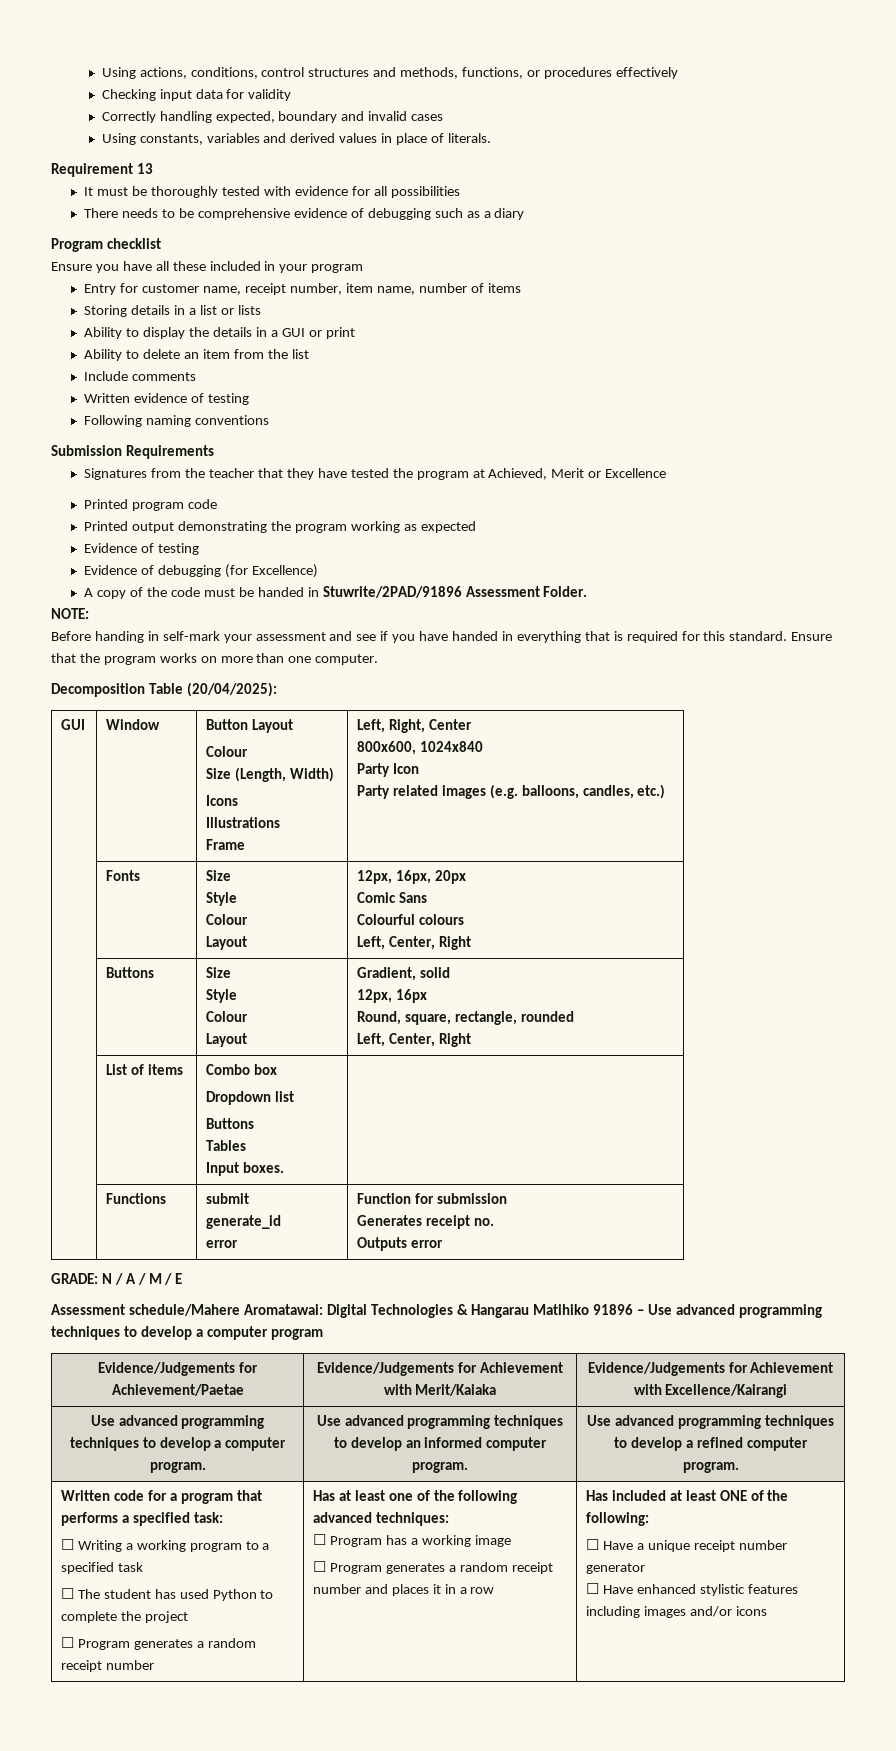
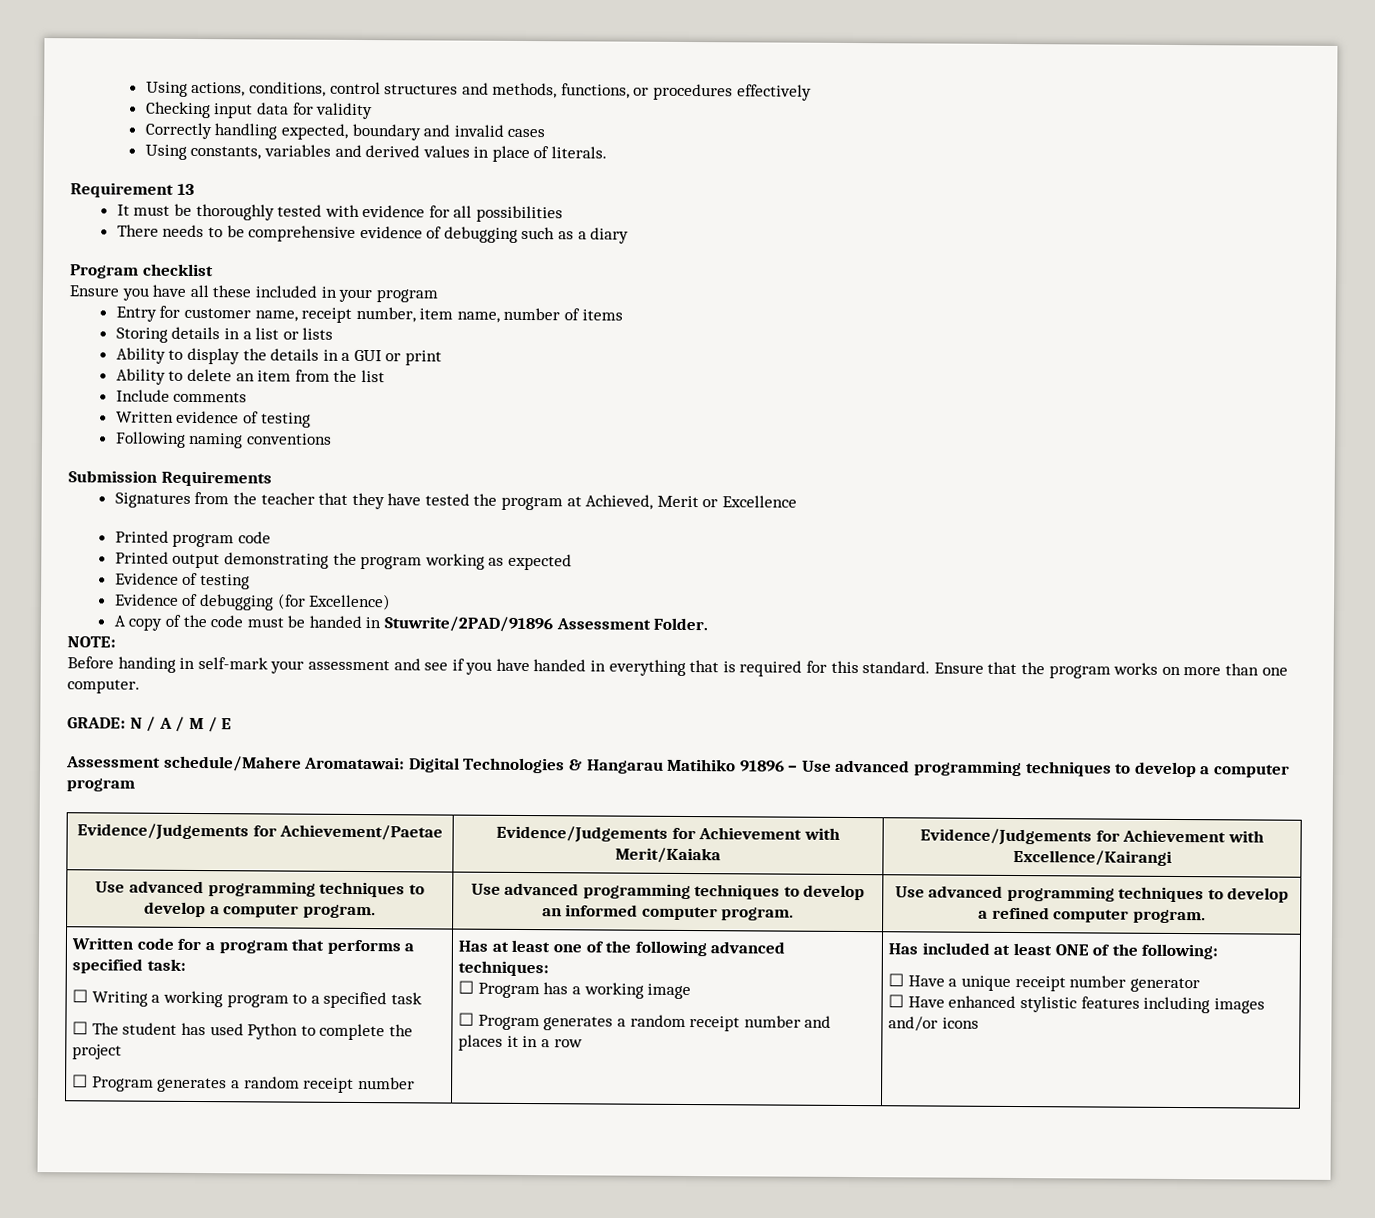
- Decomposition Table (20/04/2025):
- GUI | Window | Button Layout
- Colour
- Size (Length, Width)
- Icons
- Illustrations
- Frame | Left, Right, Center
- 800x600, 1024x840
- Party Icon
- Party related images (e.g. balloons, candles, etc.)
- | Fonts | Size
- Style
- Colour
- Layout | 12px, 16px, 20px
- Comic Sans
- Colourful colours
- Left, Center, Right
- | Buttons | Size
- Style
- Colour
- Layout | Gradient, solid
- 12px, 16px
- Round, square, rectangle, rounded
- Left, Center, Right
- | List of items | Combo box
- Dropdown list
- Buttons
- Tables
- Input boxes. |
- | Functions | submit
- generate_id
- error | Function for submission
- Generates receipt no.
- Outputs error

